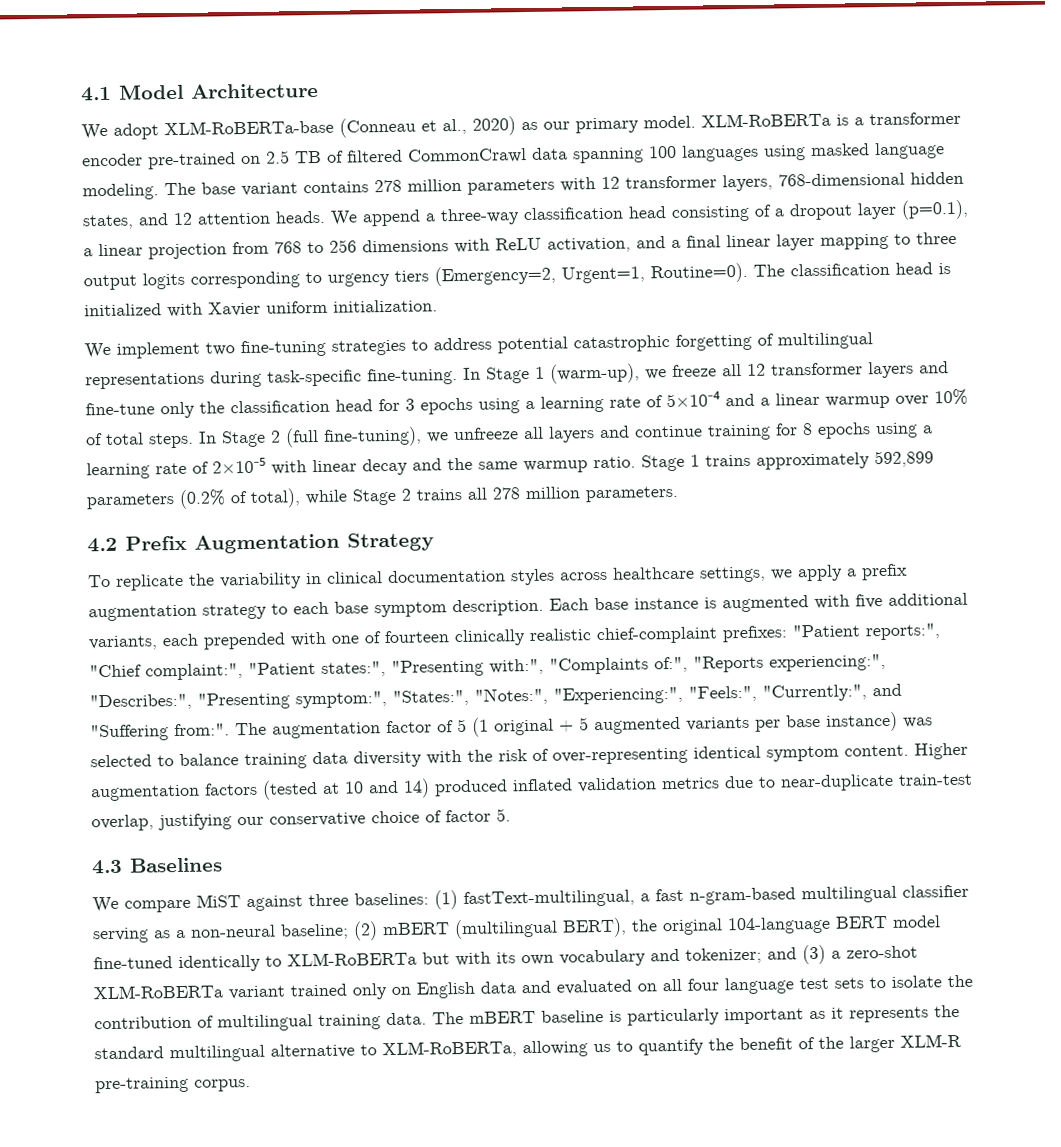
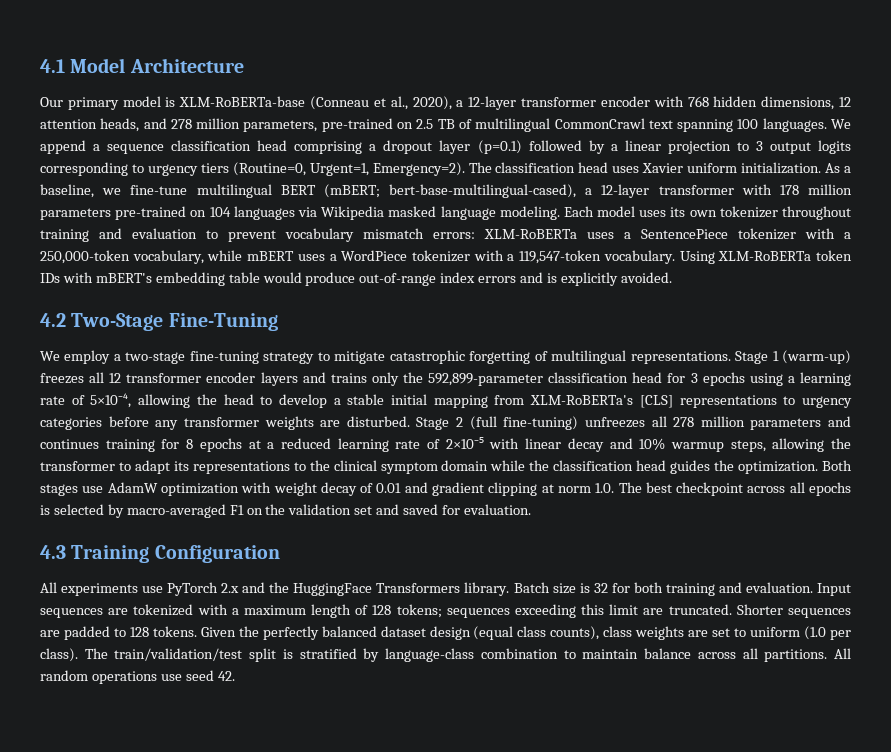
- We adopt XLM-RoBERTa-base (Conneau et al., 2020) as our primary model. XLM-RoBERTa is a transformer encoder pre-trained on 2.5 TB of filtered CommonCrawl data spanning 100 languages using masked language modeling. The base variant contains 278 million parameters with 12 transformer layers, 768-dimensional hidden states, and 12 attention heads.
+ Our primary model is XLM-RoBERTa-base (Conneau et al., 2020), a 12-layer transformer encoder with 768 hidden dimensions, 12 attention heads, and 278 million parameters, pre-trained on 2.5 TB of multilingual CommonCrawl text spanning 100 languages.
- We append a three-way classification head consisting of a dropout layer (p=0.1), a linear projection from 768 to 256 dimensions with ReLU activation, and a final linear layer mapping to three output logits corresponding to urgency tiers (Emergency=2, Urgent=1, Routine=0). The classification head is initialized with Xavier uniform initialization.
- We implement two fine-tuning strategies to address potential catastrophic forgetting of multilingual representations during task-specific fine-tuning. In Stage 1 (warm-up), we freeze all 12 transformer layers and fine-tune only the classification head for 3 epochs using a learning rate of 5×10⁻⁴ and a linear warmup over 10% of total steps. In Stage 2 (full fine-tuning), we unfreeze all layers and continue training for 8 epochs using a learning rate of 2×10⁻⁵ with linear decay and the same warmup ratio. Stage 1 trains approximately 592,899 parameters (0.2% of total), while Stage 2 trains all 278 million parameters.
- 4.2 Prefix Augmentation Strategy
- To replicate the variability in clinical documentation styles across healthcare settings, we apply a prefix augmentation strategy to each base symptom description. Each base instance is augmented with five additional variants, each prepended with one of fourteen clinically realistic chief-complaint prefixes: "Patient reports:", "Chief complaint:", "Patient states:", "Presenting with:", "Complaints of:", "Reports experiencing:", "Describes:", "Presenting symptom:", "States:", "Notes:", "Experiencing:", "Feels:", "Currently:", and "Suffering from:". The augmentation factor of 5 (1 original + 5 augmented variants per base instance) was selected to balance training data diversity with the risk of over-representing identical symptom content. Higher augmentation factors (tested at 10 and 14) produced inflated validation metrics due to near-duplicate train-test overlap, justifying our conservative choice of factor 5.
- 4.3 Baselines
- We compare MiST against three baselines: (1) fastText-multilingual, a fast n-gram-based multilingual classifier serving as a non-neural baseline; (2) mBERT (multilingual BERT), the original 104-language BERT model fine-tuned identically to XLM-RoBERTa but with its own vocabulary and tokenizer; and (3) a zero-shot XLM-RoBERTa variant trained only on English data and evaluated on all four language test sets to isolate the contribution of multilingual training data. The mBERT baseline is particularly important as it represents the standard multilingual alternative to XLM-RoBERTa, allowing us to quantify the benefit of the larger XLM-R pre-training corpus.
+ We append a sequence classification head comprising a dropout layer (p=0.1) followed by a linear projection to 3 output logits corresponding to urgency tiers (Routine=0, Urgent=1, Emergency=2). The classification head uses Xavier uniform initialization. As a baseline, we fine-tune multilingual BERT (mBERT; bert-base-multilingual-cased), a 12-layer transformer with 178 million parameters pre-trained on 104 languages via Wikipedia masked language modeling. Each model uses its own tokenizer throughout training and evaluation to prevent vocabulary mismatch errors: XLM-RoBERTa uses a SentencePiece tokenizer with a 250,000-token vocabulary, while mBERT uses a WordPiece tokenizer with a 119,547-token vocabulary. Using XLM-RoBERTa token IDs with mBERT's embedding table would produce out-of-range index errors and is explicitly avoided.
+ 4.2 Two-Stage Fine-Tuning
+ We employ a two-stage fine-tuning strategy to mitigate catastrophic forgetting of multilingual representations. Stage 1 (warm-up) freezes all 12 transformer encoder layers and trains only the 592,899-parameter classification head for 3 epochs using a learning rate of 5×10⁻⁴, allowing the head to develop a stable initial mapping from XLM-RoBERTa's [CLS] representations to urgency categories before any transformer weights are disturbed. Stage 2 (full fine-tuning) unfreezes all 278 million parameters and continues training for 8 epochs at a reduced learning rate of 2×10⁻⁵ with linear decay and 10% warmup steps, allowing the transformer to adapt its representations to the clinical symptom domain while the classification head guides the optimization. Both stages use AdamW optimization with weight decay of 0.01 and gradient clipping at norm 1.0. The best checkpoint across all epochs is selected by macro-averaged F1 on the validation set and saved for evaluation.
+ 4.3 Training Configuration
+ All experiments use PyTorch 2.x and the HuggingFace Transformers library. Batch size is 32 for both training and evaluation. Input sequences are tokenized with a maximum length of 128 tokens; sequences exceeding this limit are truncated. Shorter sequences are padded to 128 tokens. Given the perfectly balanced dataset design (equal class counts), class weights are set to uniform (1.0 per class). The train/validation/test split is stratified by language-class combination to maintain balance across all partitions. All random operations use seed 42.

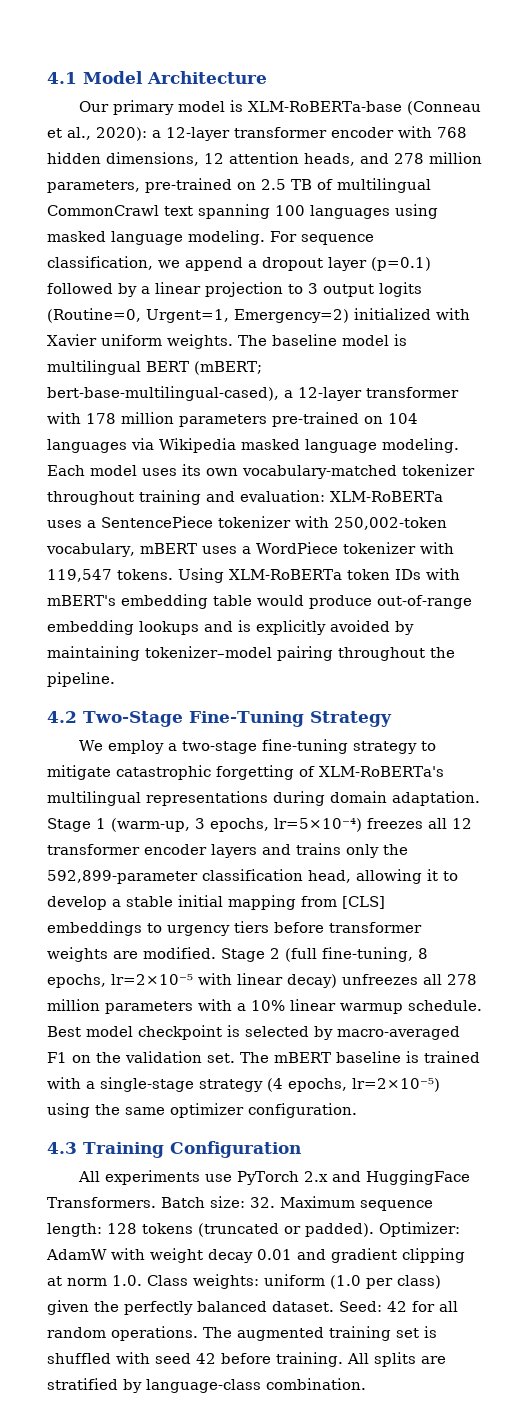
- Our primary model is XLM-RoBERTa-base (Conneau et al., 2020), a 12-layer transformer encoder with 768 hidden dimensions, 12 attention heads, and 278 million parameters, pre-trained on 2.5 TB of multilingual CommonCrawl text spanning 100 languages. We append a sequence classification head comprising a dropout layer (p=0.1) followed by a linear projection to 3 output logits corresponding to urgency tiers (Routine=0, Urgent=1, Emergency=2). The classification head uses Xavier uniform initialization. As a baseline, we fine-tune multilingual BERT (mBERT;
+ Our primary model is XLM-RoBERTa-base (Conneau et al., 2020): a 12-layer transformer encoder with 768 hidden dimensions, 12 attention heads, and 278 million parameters, pre-trained on 2.5 TB of multilingual CommonCrawl text spanning 100 languages using masked language modeling. For sequence classification, we append a dropout layer (p=0.1) followed by a linear projection to 3 output logits (Routine=0, Urgent=1, Emergency=2) initialized with Xavier uniform weights. The baseline model is multilingual BERT (mBERT;
- Each model uses its own tokenizer throughout training and evaluation to prevent vocabulary mismatch errors: XLM-RoBERTa uses a SentencePiece tokenizer with a 250,000-token vocabulary, while mBERT uses a WordPiece tokenizer with a 119,547-token vocabulary.
+ Each model uses its own vocabulary-matched tokenizer throughout training and evaluation: XLM-RoBERTa uses a SentencePiece tokenizer with 250,002-token vocabulary, mBERT uses a WordPiece tokenizer with 119,547 tokens.
- Using XLM-RoBERTa token IDs with mBERT's embedding table would produce out-of-range index errors and is explicitly avoided.
+ Using XLM-RoBERTa token IDs with mBERT's embedding table would produce out-of-range embedding lookups and is explicitly avoided by maintaining tokenizer–model pairing throughout the pipeline.
- 4.2 Two-Stage Fine-Tuning
+ 4.2 Two-Stage Fine-Tuning Strategy
- We employ a two-stage fine-tuning strategy to mitigate catastrophic forgetting of multilingual representations. Stage 1 (warm-up) freezes all 12 transformer encoder layers and trains only the 592,899-parameter classification head for 3 epochs using a learning rate of 5×10⁻⁴, allowing the head to develop a stable initial mapping from XLM-RoBERTa's [CLS] representations to urgency categories before any transformer weights are disturbed.
+ We employ a two-stage fine-tuning strategy to mitigate catastrophic forgetting of XLM-RoBERTa's multilingual representations during domain adaptation. Stage 1 (warm-up, 3 epochs, lr=5×10⁻⁴) freezes all 12 transformer encoder layers and trains only the 592,899-parameter classification head, allowing it to develop a stable initial mapping from [CLS] embeddings to urgency tiers before transformer weights are modified.
- Stage 2 (full fine-tuning) unfreezes all 278 million parameters and continues training for 8 epochs at a reduced learning rate of 2×10⁻⁵ with linear decay and 10% warmup steps, allowing the transformer to adapt its representations to the clinical symptom domain while the classification head guides the optimization. Both stages use AdamW optimization with weight decay of 0.01 and gradient clipping at norm 1.0. The best checkpoint across all epochs is selected by macro-averaged F1 on the validation set and saved for evaluation.
+ Stage 2 (full fine-tuning, 8 epochs, lr=2×10⁻⁵ with linear decay) unfreezes all 278 million parameters with a 10% linear warmup schedule. Best model checkpoint is selected by macro-averaged F1 on the validation set. The mBERT baseline is trained with a single-stage strategy (4 epochs, lr=2×10⁻⁵) using the same optimizer configuration.
- All experiments use PyTorch 2.x and the HuggingFace Transformers library. Batch size is 32 for both training and evaluation. Input sequences are tokenized with a maximum length of 128 tokens; sequences exceeding this limit are truncated. Shorter sequences are padded to 128 tokens. Given the perfectly balanced dataset design (equal class counts), class weights are set to uniform (1.0 per class). The train/validation/test split is stratified by language-class combination to maintain balance across all partitions. All random operations use seed 42.
+ All experiments use PyTorch 2.x and HuggingFace Transformers. Batch size: 32. Maximum sequence length: 128 tokens (truncated or padded). Optimizer: AdamW with weight decay 0.01 and gradient clipping at norm 1.0. Class weights: uniform (1.0 per class) given the perfectly balanced dataset. Seed: 42 for all random operations. The augmented training set is shuffled with seed 42 before training. All splits are stratified by language-class combination.

